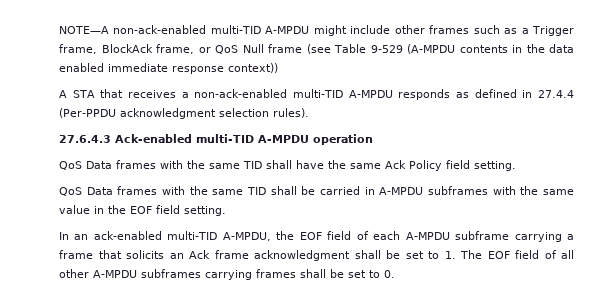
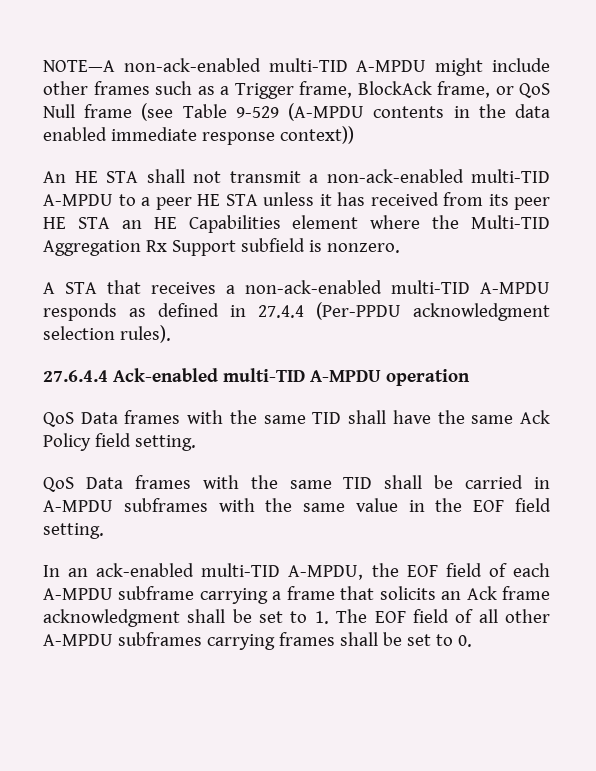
+ An HE STA shall not transmit a non-ack-enabled multi-TID A-MPDU to a peer HE STA unless it has received from its peer HE STA an HE Capabilities element where the Multi-TID Aggregation Rx Support subfield is nonzero.
- 27.6.4.3 Ack-enabled multi-TID A-MPDU operation
+ 27.6.4.4 Ack-enabled multi-TID A-MPDU operation

